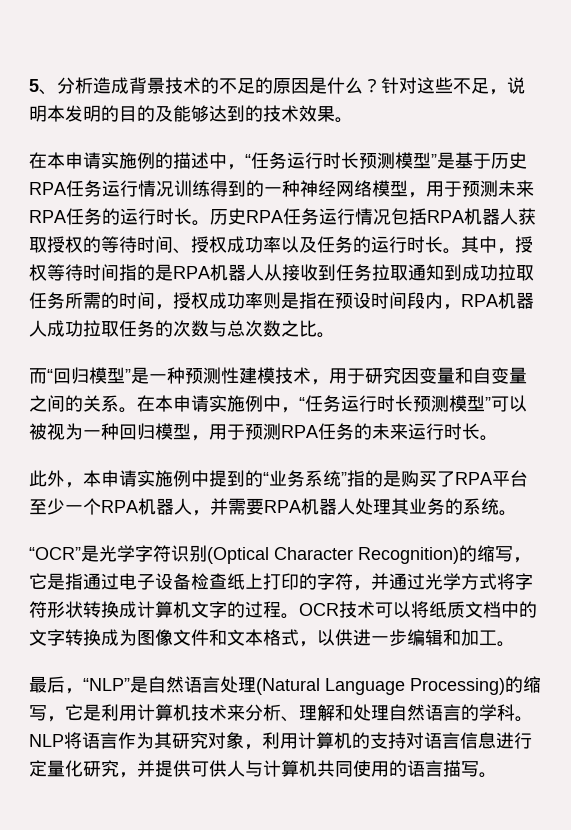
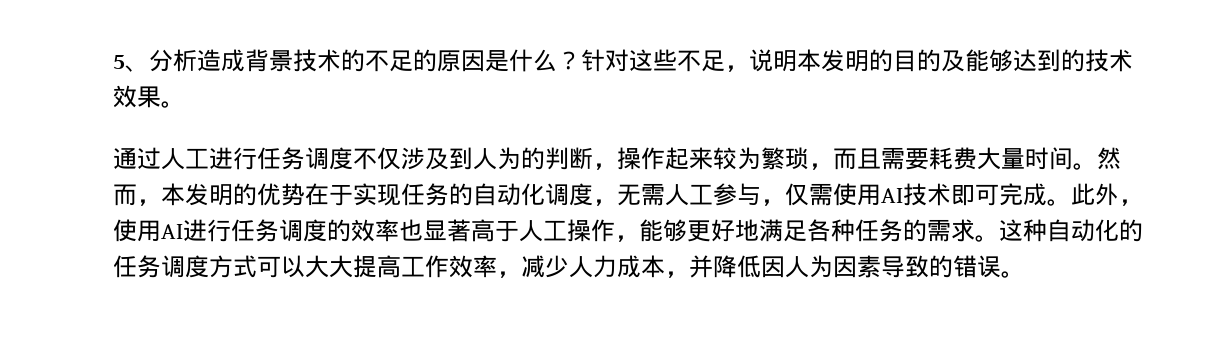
- 在本申请实施例的描述中，“任务运行时长预测模型”是基于历史RPA任务运行情况训练得到的一种神经网络模型，用于预测未来RPA任务的运行时长。历史RPA任务运行情况包括RPA机器人获取授权的等待时间、授权成功率以及任务的运行时长。其中，授权等待时间指的是RPA机器人从接收到任务拉取通知到成功拉取任务所需的时间，授权成功率则是指在预设时间段内，RPA机器人成功拉取任务的次数与总次数之比。
- 而“回归模型”是一种预测性建模技术，用于研究因变量和自变量之间的关系。在本申请实施例中，“任务运行时长预测模型”可以被视为一种回归模型，用于预测RPA任务的未来运行时长。
- 此外，本申请实施例中提到的“业务系统”指的是购买了RPA平台至少一个RPA机器人，并需要RPA机器人处理其业务的系统。
- “OCR”是光学字符识别(Optical Character Recognition)的缩写，它是指通过电子设备检查纸上打印的字符，并通过光学方式将字符形状转换成计算机文字的过程。OCR技术可以将纸质文档中的文字转换成为图像文件和文本格式，以供进一步编辑和加工。
- 最后，“NLP”是自然语言处理(Natural Language Processing)的缩写，它是利用计算机技术来分析、理解和处理自然语言的学科。NLP将语言作为其研究对象，利用计算机的支持对语言信息进行定量化研究，并提供可供人与计算机共同使用的语言描写。
+ 通过人工进行任务调度不仅涉及到人为的判断，操作起来较为繁琐，而且需要耗费大量时间。然而，本发明的优势在于实现任务的自动化调度，无需人工参与，仅需使用AI技术即可完成。此外，使用AI进行任务调度的效率也显著高于人工操作，能够更好地满足各种任务的需求。这种自动化的任务调度方式可以大大提高工作效率，减少人力成本，并降低因人为因素导致的错误。

